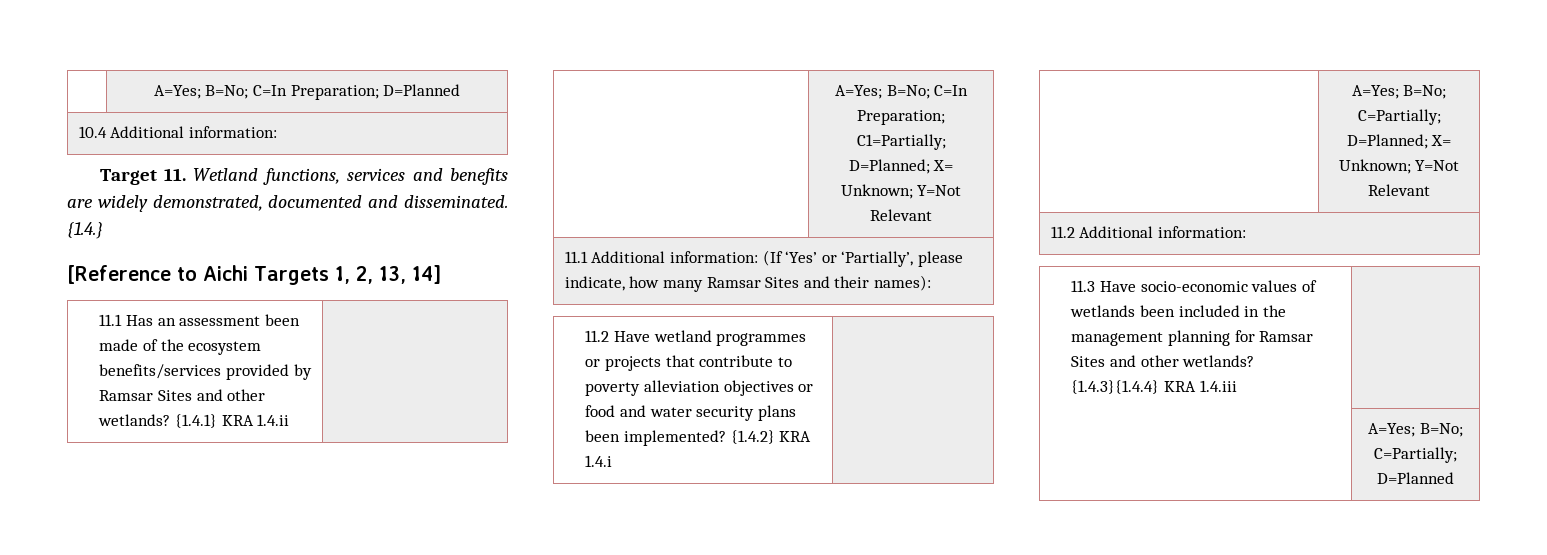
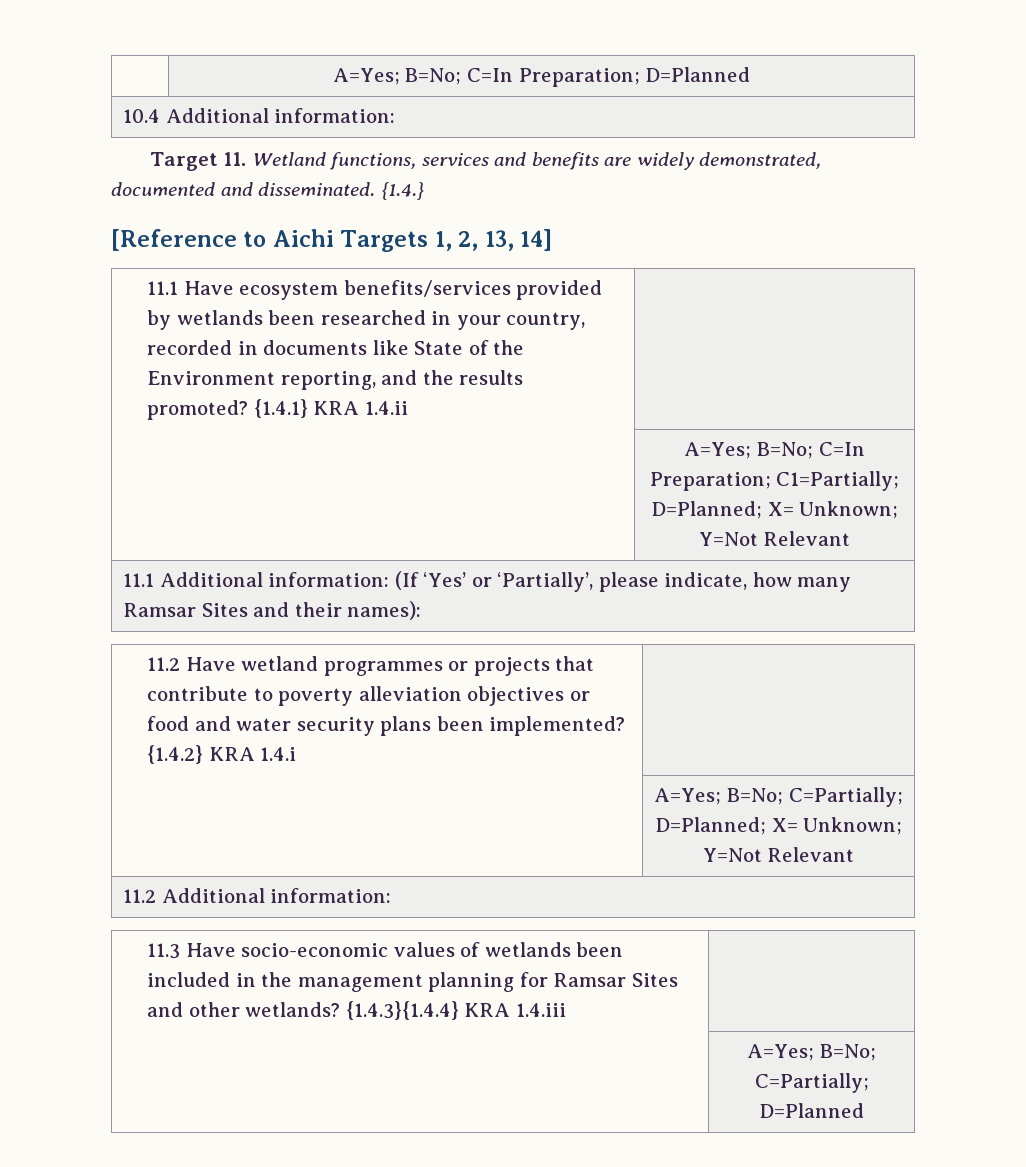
- 11.1 Has an assessment been made of the ecosystem benefits/services provided by Ramsar Sites and other wetlands? {1.4.1} KRA 1.4.ii |
+ 11.1 Have ecosystem benefits/services provided by wetlands been researched in your country, recorded in documents like State of the Environment reporting, and the results promoted? {1.4.1} KRA 1.4.ii |

